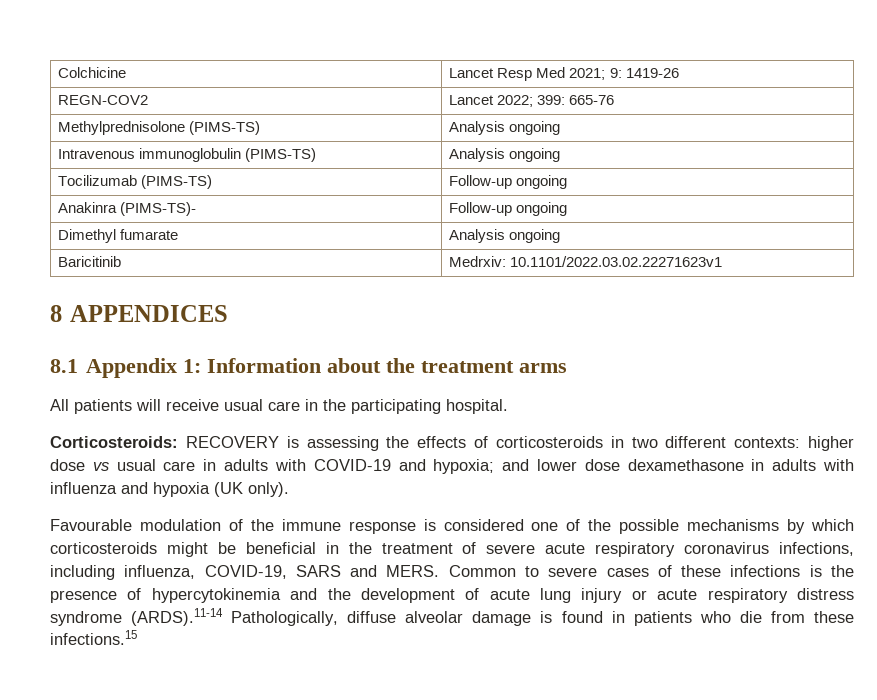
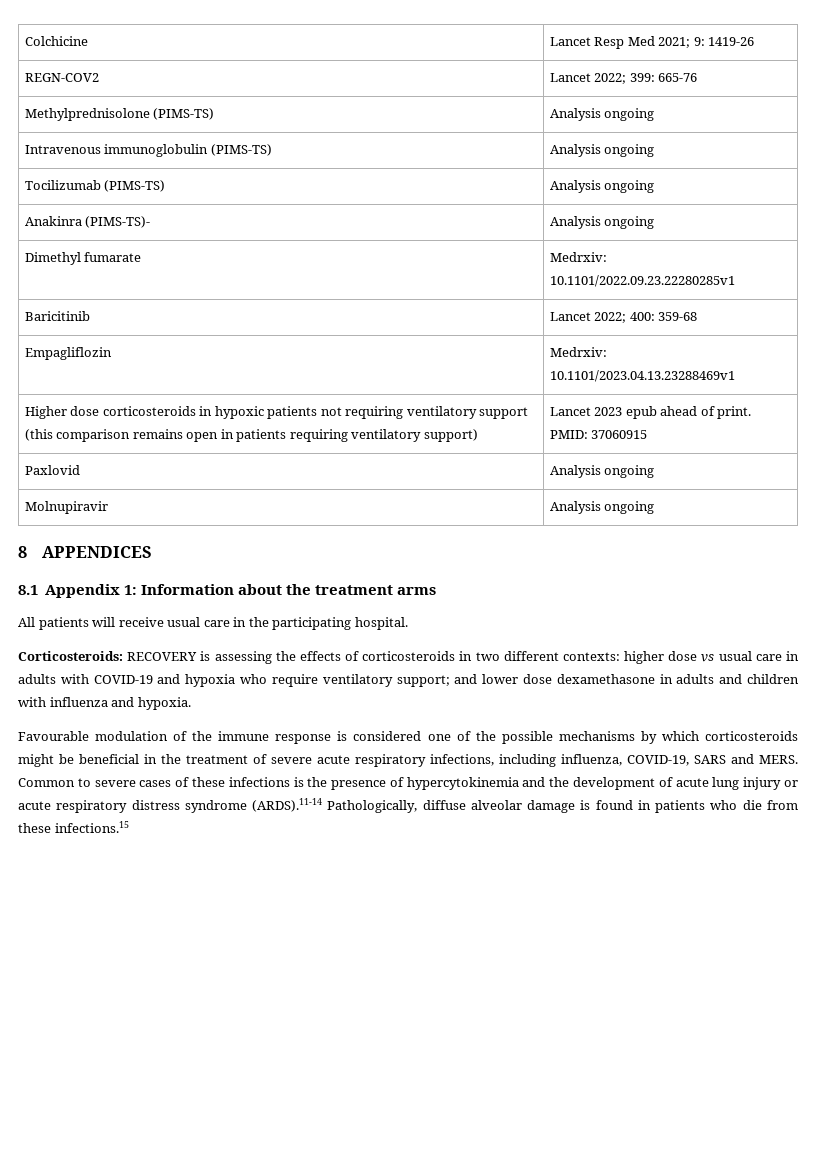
- Tocilizumab (PIMS-TS) | Follow-up ongoing
+ Tocilizumab (PIMS-TS) | Analysis ongoing
- Anakinra (PIMS-TS)- | Follow-up ongoing
+ Anakinra (PIMS-TS)- | Analysis ongoing
- Dimethyl fumarate | Analysis ongoing
- Baricitinib | Medrxiv: 10.1101/2022.03.02.22271623v1
+ Dimethyl fumarate | Medrxiv: 10.1101/2022.09.23.22280285v1
+ Baricitinib | Lancet 2022; 400: 359-68
+ Empagliflozin | Medrxiv: 10.1101/2023.04.13.23288469v1
+ Higher dose corticosteroids in hypoxic patients not requiring ventilatory support (this comparison remains open in patients requiring ventilatory support) | Lancet 2023 epub ahead of print. PMID: 37060915
+ Paxlovid | Analysis ongoing
+ Molnupiravir | Analysis ongoing
- Corticosteroids: RECOVERY is assessing the effects of corticosteroids in two different contexts: higher dose vs usual care in adults with COVID-19 and hypoxia; and lower dose dexamethasone in adults with influenza and hypoxia (UK only).
+ Corticosteroids: RECOVERY is assessing the effects of corticosteroids in two different contexts: higher dose vs usual care in adults with COVID-19 and hypoxia who require ventilatory support; and lower dose dexamethasone in adults and children with influenza and hypoxia.
- Favourable modulation of the immune response is considered one of the possible mechanisms by which corticosteroids might be beneficial in the treatment of severe acute respiratory coronavirus infections, including influenza, COVID-19, SARS and MERS.
+ Favourable modulation of the immune response is considered one of the possible mechanisms by which corticosteroids might be beneficial in the treatment of severe acute respiratory infections, including influenza, COVID-19, SARS and MERS.

